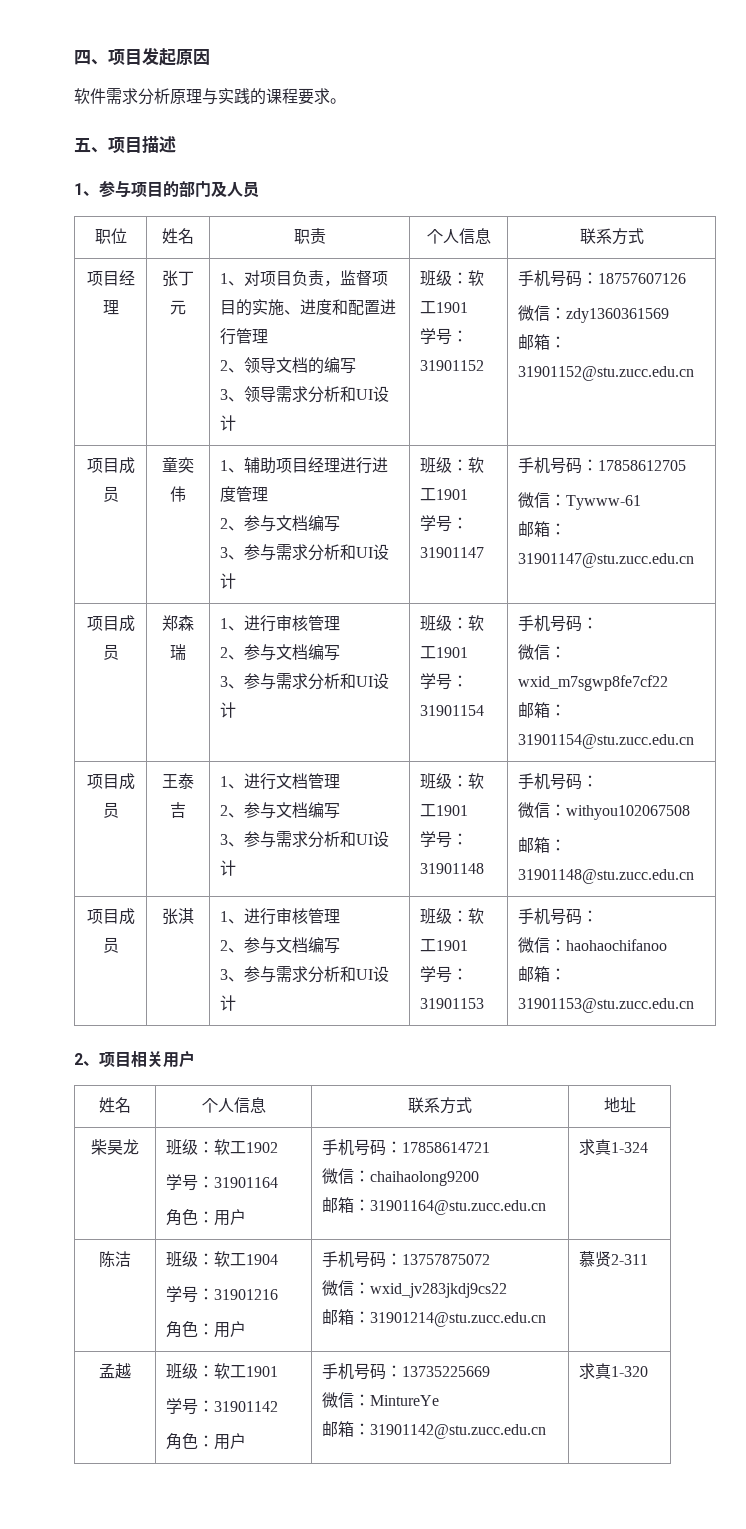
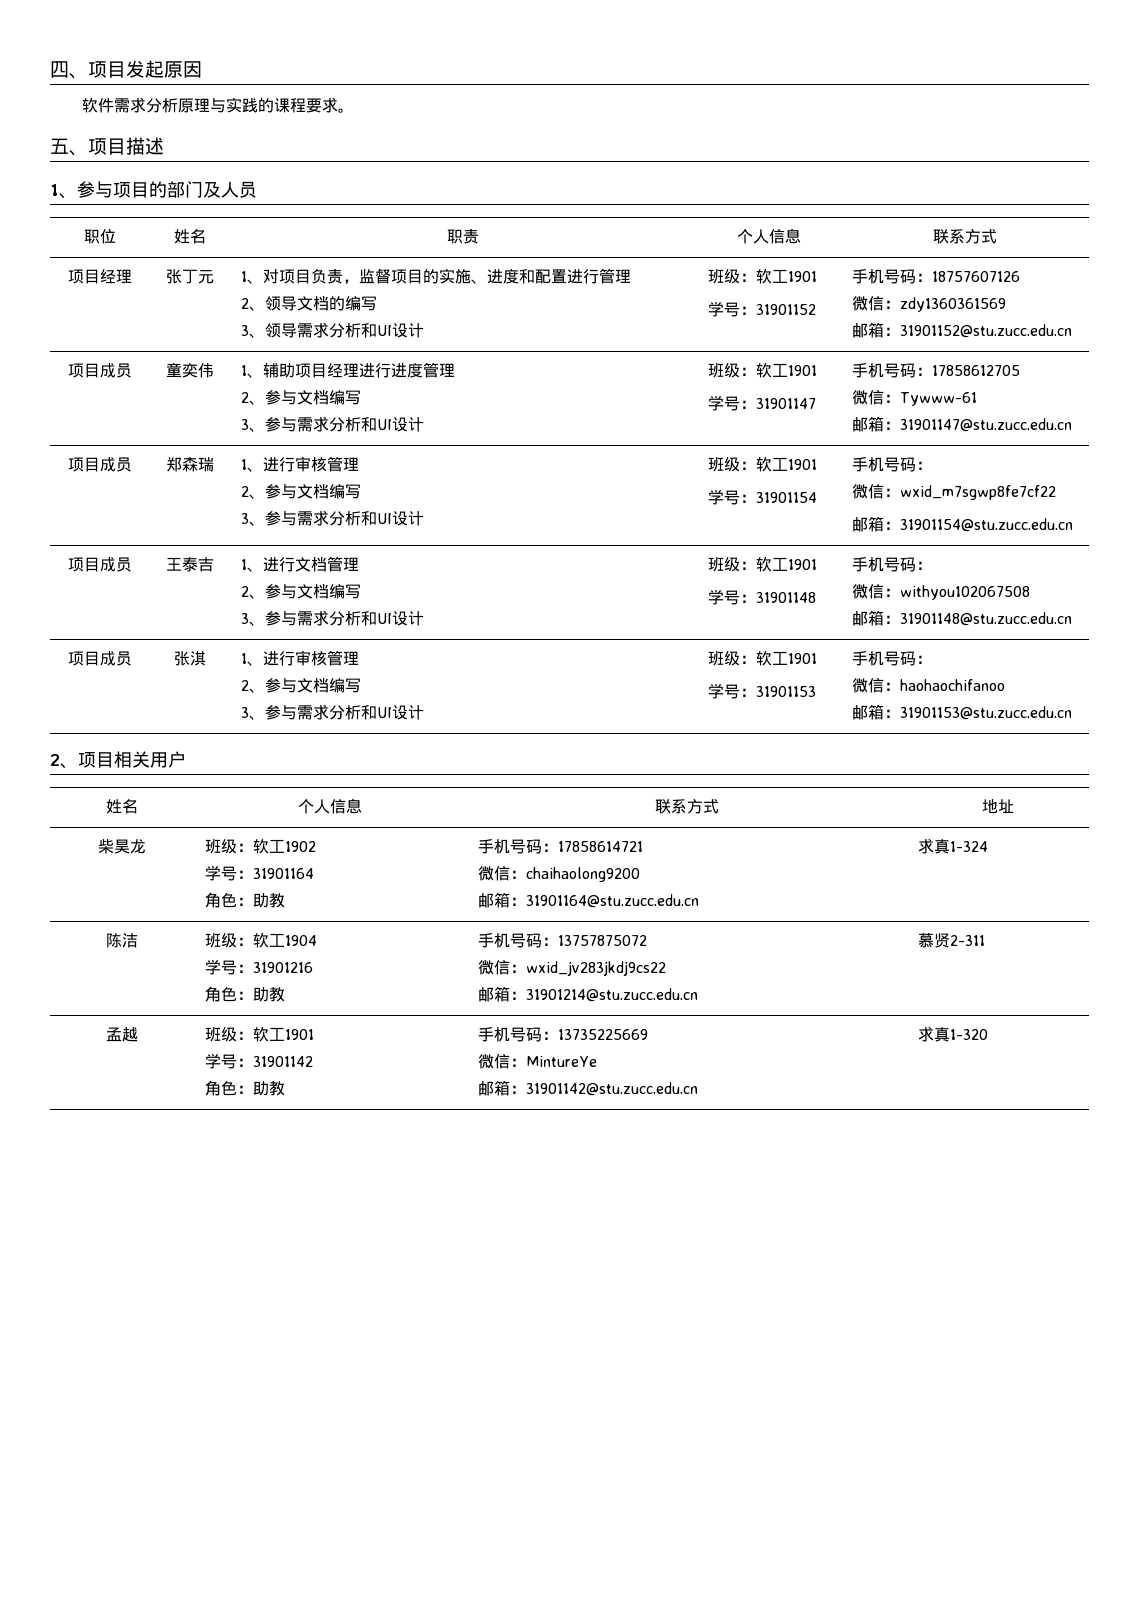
  柴昊龙 | 班级：软工1902
  学号：31901164
- 角色：用户 | 手机号码：17858614721
+ 角色：助教 | 手机号码：17858614721
  陈洁 | 班级：软工1904
  学号：31901216
- 角色：用户 | 手机号码：13757875072
+ 角色：助教 | 手机号码：13757875072
  孟越 | 班级：软工1901
  学号：31901142
- 角色：用户 | 手机号码：13735225669
+ 角色：助教 | 手机号码：13735225669

